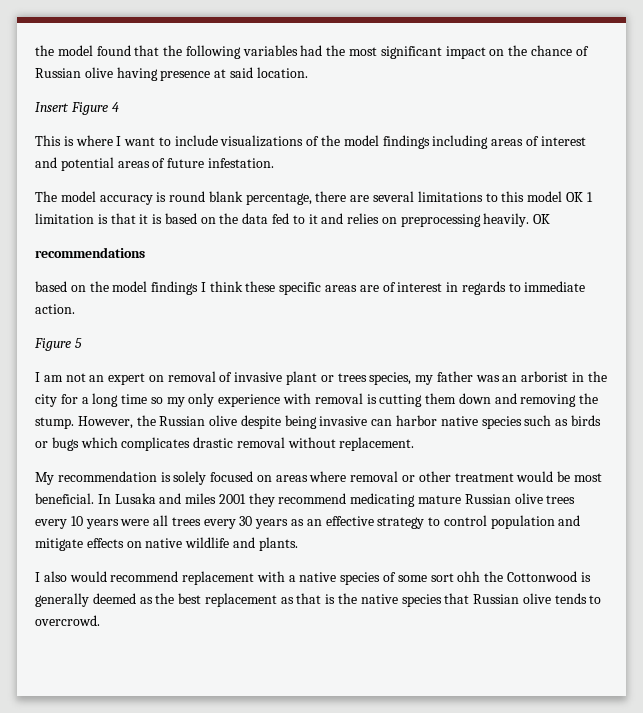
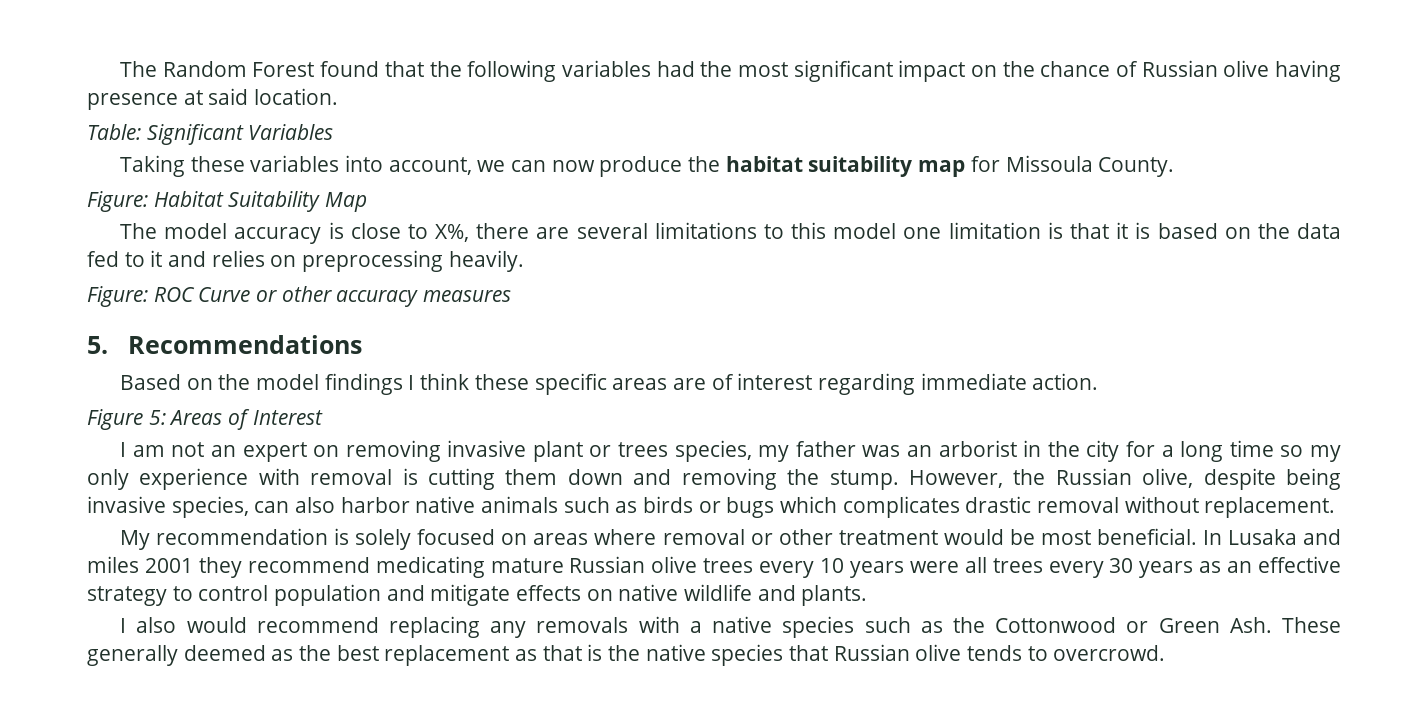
- the model found that the following variables had the most significant impact on the chance of Russian olive having presence at said location.
+ The Random Forest found that the following variables had the most significant impact on the chance of Russian olive having presence at said location.
- Insert Figure 4
- This is where I want to include visualizations of the model findings including areas of interest and potential areas of future infestation.
+ Table: Significant Variables
+ Taking these variables into account, we can now produce the habitat suitability map for Missoula County.
+ Figure: Habitat Suitability Map
- The model accuracy is round blank percentage, there are several limitations to this model OK 1 limitation is that it is based on the data fed to it and relies on preprocessing heavily. OK
- recommendations
- based on the model findings I think these specific areas are of interest in regards to immediate action.
+ The model accuracy is close to X%, there are several limitations to this model one limitation is that it is based on the data fed to it and relies on preprocessing heavily.
+ Figure: ROC Curve or other accuracy measures
+ 5. Recommendations
+ Based on the model findings I think these specific areas are of interest regarding immediate action.
- Figure 5
+ Figure 5: Areas of Interest
- I am not an expert on removal of invasive plant or trees species, my father was an arborist in the city for a long time so my only experience with removal is cutting them down and removing the stump.
+ I am not an expert on removing invasive plant or trees species, my father was an arborist in the city for a long time so my only experience with removal is cutting them down and removing the stump.
- However, the Russian olive despite being invasive can harbor native species such as birds or bugs which complicates drastic removal without replacement.
+ However, the Russian olive, despite being invasive species, can also harbor native animals such as birds or bugs which complicates drastic removal without replacement.
- I also would recommend replacement with a native species of some sort ohh the Cottonwood is generally deemed as the best replacement as that is the native species that Russian olive tends to overcrowd.
+ I also would recommend replacing any removals with a native species such as the Cottonwood or Green Ash. These generally deemed as the best replacement as that is the native species that Russian olive tends to overcrowd.

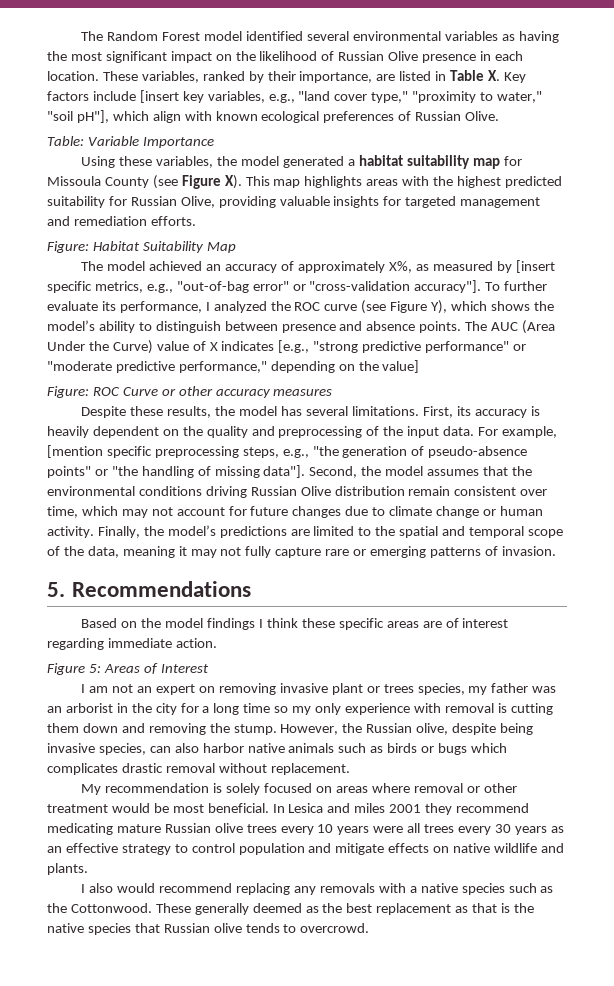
- The Random Forest found that the following variables had the most significant impact on the chance of Russian olive having presence at said location.
- Table: Significant Variables
- Taking these variables into account, we can now produce the habitat suitability map for Missoula County.
+ The Random Forest model identified several environmental variables as having the most significant impact on the likelihood of Russian Olive presence in each location. These variables, ranked by their importance, are listed in Table X. Key factors include [insert key variables, e.g., "land cover type," "proximity to water," "soil pH"], which align with known ecological preferences of Russian Olive.
+ Table: Variable Importance
+ Using these variables, the model generated a habitat suitability map for Missoula County (see Figure X). This map highlights areas with the highest predicted suitability for Russian Olive, providing valuable insights for targeted management and remediation efforts.
- The model accuracy is close to X%, there are several limitations to this model one limitation is that it is based on the data fed to it and relies on preprocessing heavily.
+ The model achieved an accuracy of approximately X%, as measured by [insert specific metrics, e.g., "out-of-bag error" or "cross-validation accuracy"]. To further evaluate its performance, I analyzed the ROC curve (see Figure Y), which shows the model’s ability to distinguish between presence and absence points. The AUC (Area Under the Curve) value of X indicates [e.g., "strong predictive performance" or "moderate predictive performance," depending on the value]
+ Despite these results, the model has several limitations. First, its accuracy is heavily dependent on the quality and preprocessing of the input data. For example, [mention specific preprocessing steps, e.g., "the generation of pseudo-absence points" or "the handling of missing data"]. Second, the model assumes that the environmental conditions driving Russian Olive distribution remain consistent over time, which may not account for future changes due to climate change or human activity. Finally, the model’s predictions are limited to the spatial and temporal scope of the data, meaning it may not fully capture rare or emerging patterns of invasion.
- In Lusaka and miles 2001 they recommend medicating mature Russian olive trees every 10 years were all trees every 30 years as an effective strategy to control population and mitigate effects on native wildlife and plants.
+ In Lesica and miles 2001 they recommend medicating mature Russian olive trees every 10 years were all trees every 30 years as an effective strategy to control population and mitigate effects on native wildlife and plants.
- I also would recommend replacing any removals with a native species such as the Cottonwood or Green Ash. These generally deemed as the best replacement as that is the native species that Russian olive tends to overcrowd.
+ I also would recommend replacing any removals with a native species such as the Cottonwood. These generally deemed as the best replacement as that is the native species that Russian olive tends to overcrowd.

